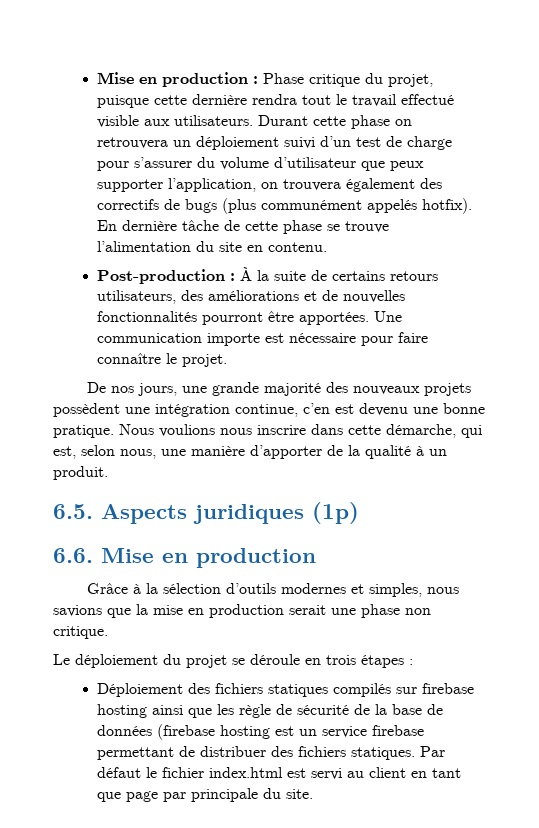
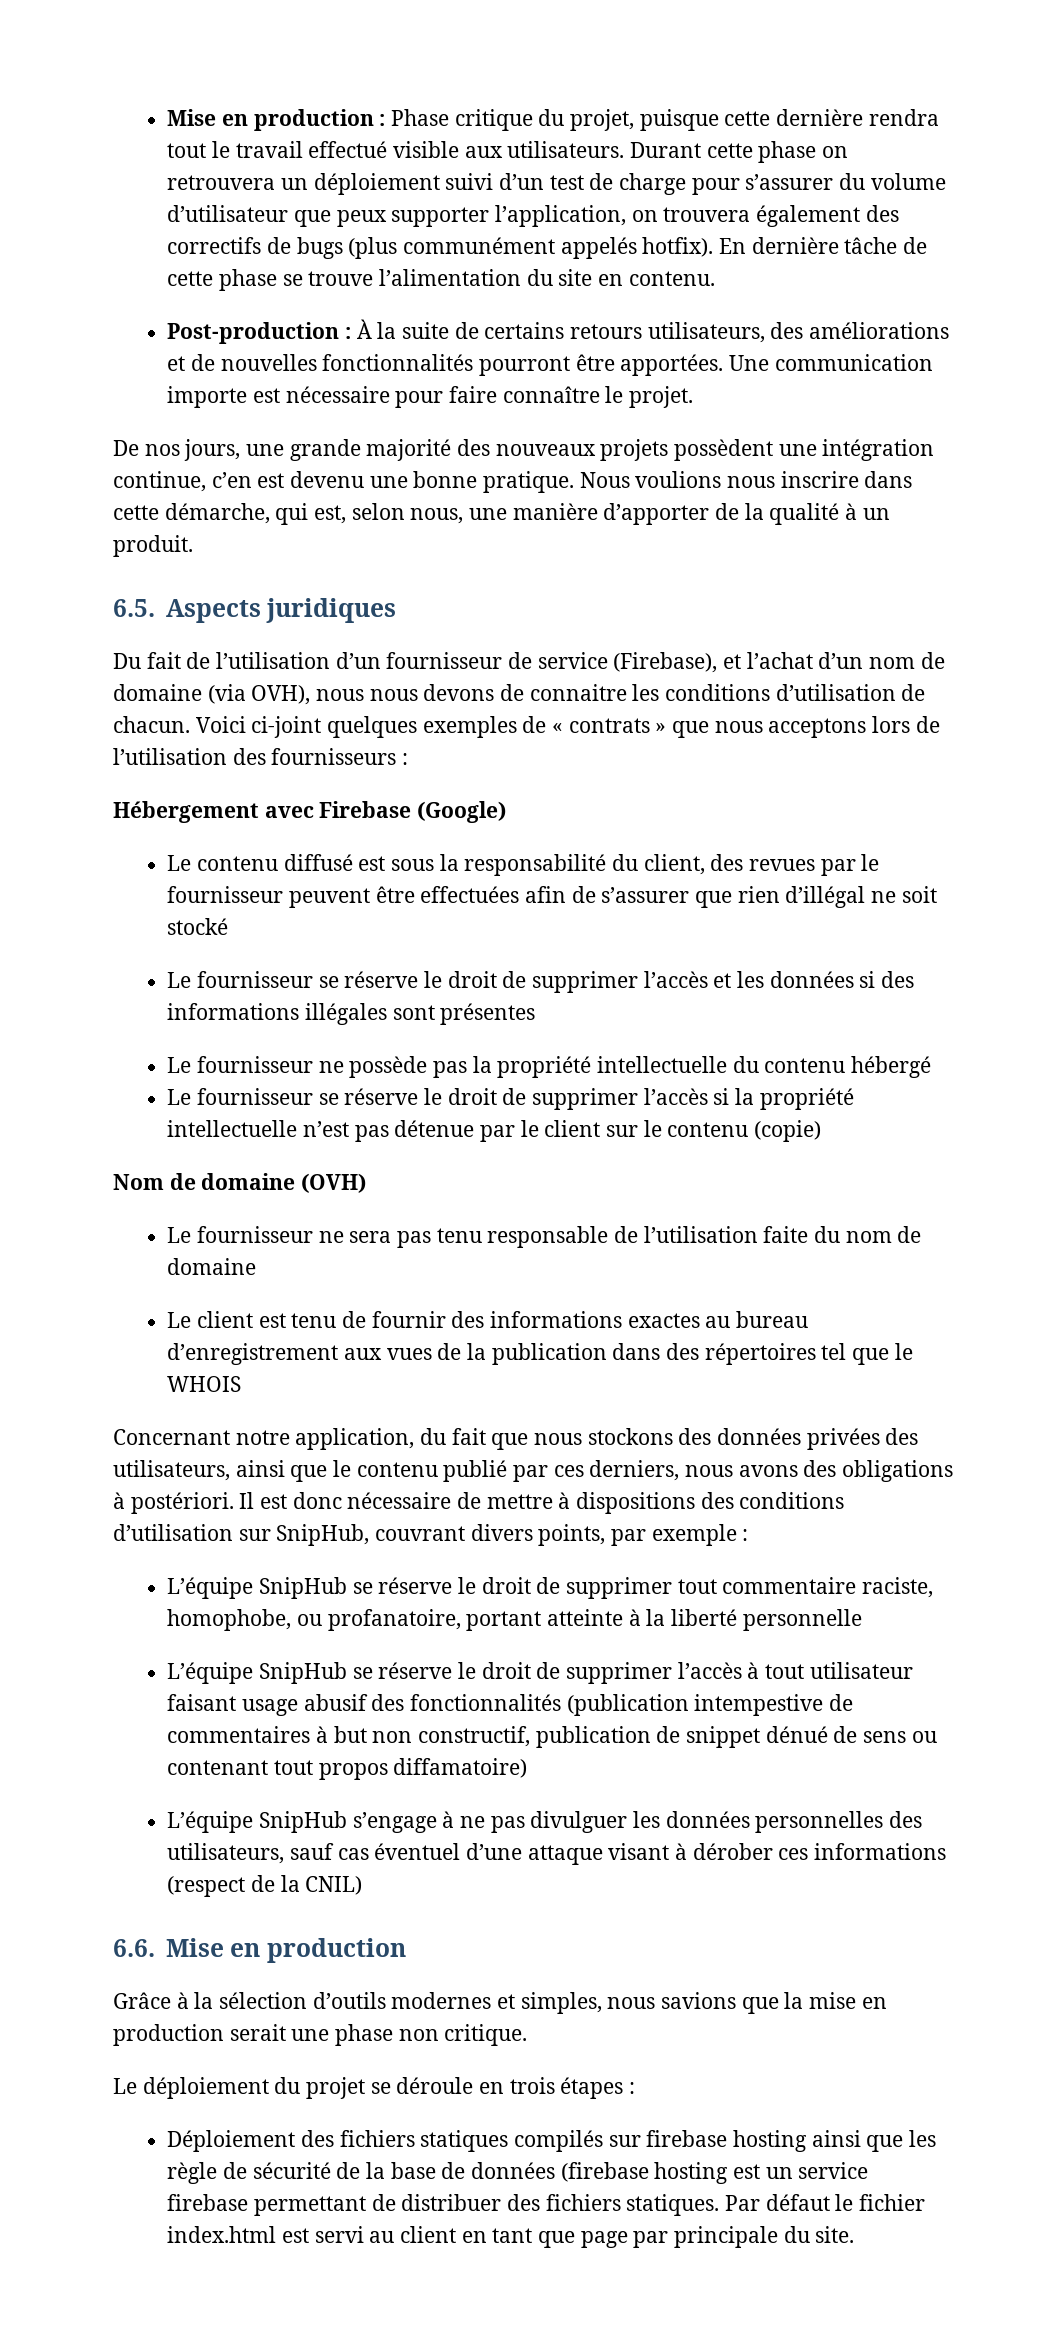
- 6.5. Aspects juridiques (1p)
+ 6.5. Aspects juridiques
+ Du fait de l’utilisation d’un fournisseur de service (Firebase), et l’achat d’un nom de domaine (via OVH), nous nous devons de connaitre les conditions d’utilisation de chacun. Voici ci-joint quelques exemples de « contrats » que nous acceptons lors de l’utilisation des fournisseurs :
+ Hébergement avec Firebase (Google)
+ Le contenu diffusé est sous la responsabilité du client, des revues par le fournisseur peuvent être effectuées afin de s’assurer que rien d’illégal ne soit stocké
+ Le fournisseur se réserve le droit de supprimer l’accès et les données si des informations illégales sont présentes
+ Le fournisseur ne possède pas la propriété intellectuelle du contenu hébergé
+ Le fournisseur se réserve le droit de supprimer l’accès si la propriété intellectuelle n’est pas détenue par le client sur le contenu (copie)
+ Nom de domaine (OVH)
+ Le fournisseur ne sera pas tenu responsable de l’utilisation faite du nom de domaine
+ Le client est tenu de fournir des informations exactes au bureau d’enregistrement aux vues de la publication dans des répertoires tel que le WHOIS
+ Concernant notre application, du fait que nous stockons des données privées des utilisateurs, ainsi que le contenu publié par ces derniers, nous avons des obligations à postériori. Il est donc nécessaire de mettre à dispositions des conditions d’utilisation sur SnipHub, couvrant divers points, par exemple :
+ L’équipe SnipHub se réserve le droit de supprimer tout commentaire raciste, homophobe, ou profanatoire, portant atteinte à la liberté personnelle
+ L’équipe SnipHub se réserve le droit de supprimer l’accès à tout utilisateur faisant usage abusif des fonctionnalités (publication intempestive de commentaires à but non constructif, publication de snippet dénué de sens ou contenant tout propos diffamatoire)
+ L’équipe SnipHub s’engage à ne pas divulguer les données personnelles des utilisateurs, sauf cas éventuel d’une attaque visant à dérober ces informations (respect de la CNIL)

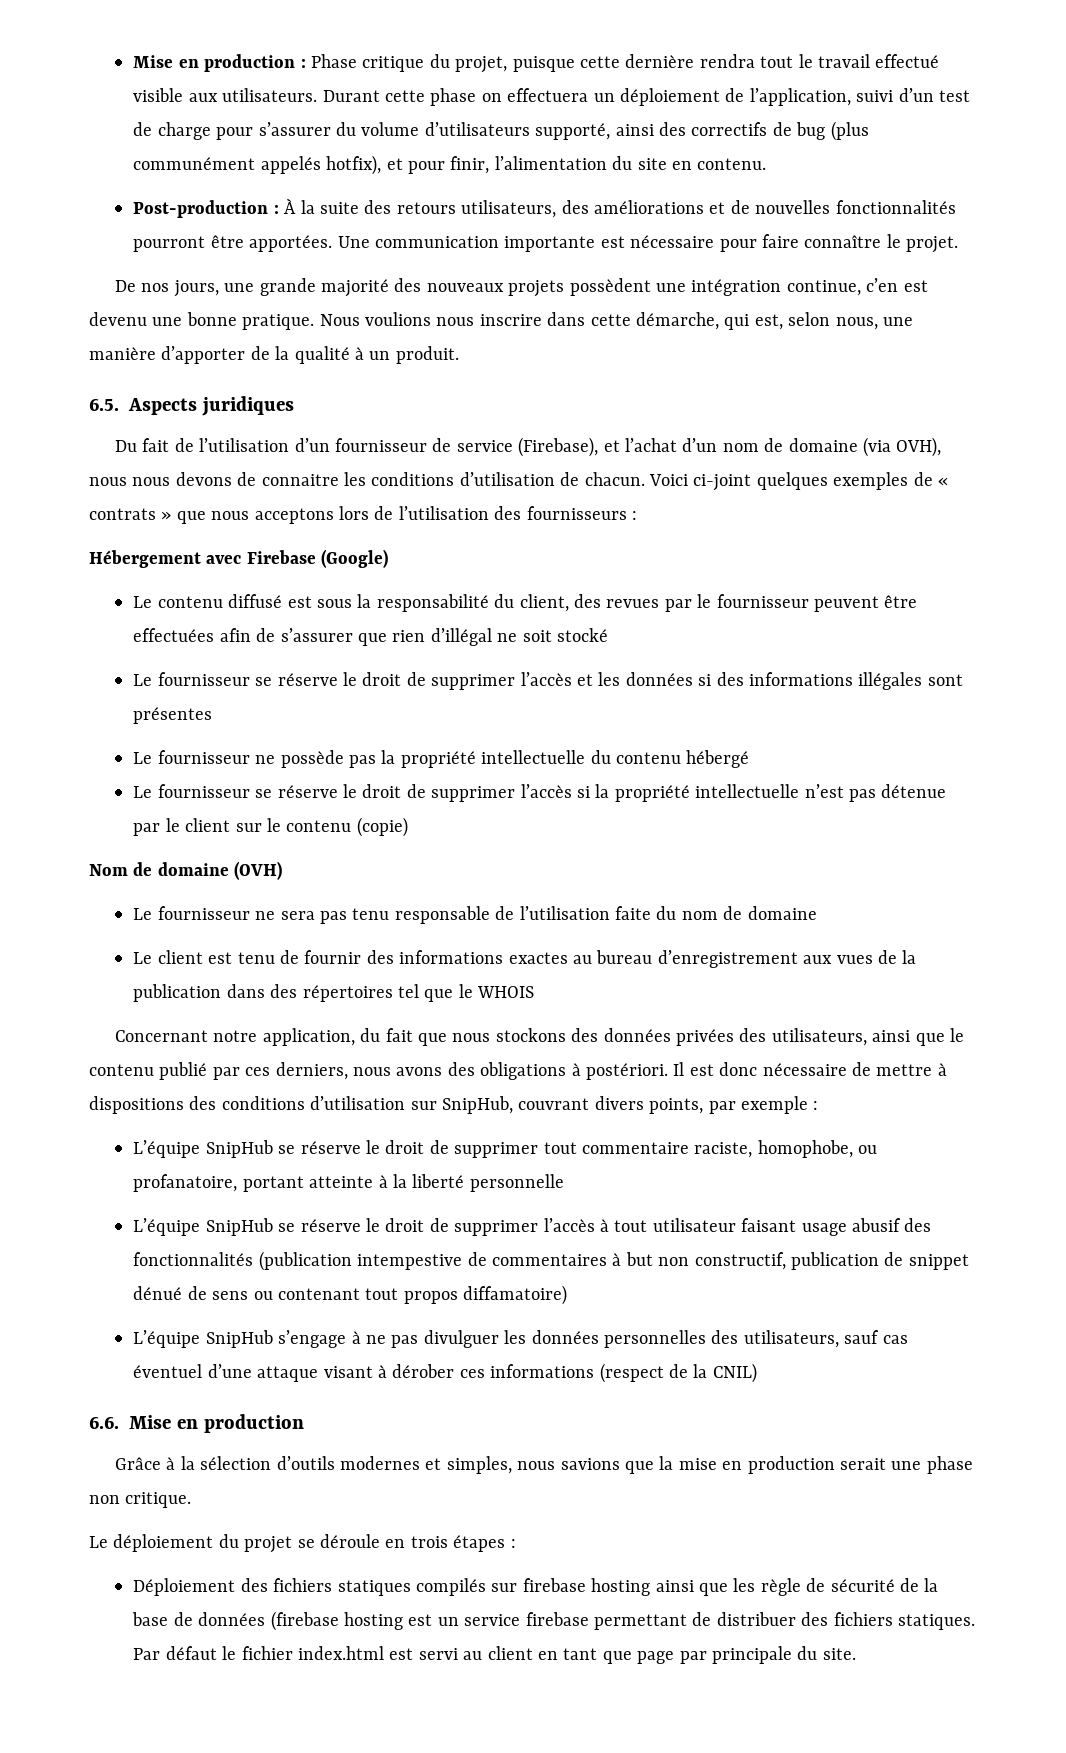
- Durant cette phase on retrouvera un déploiement suivi d’un test de charge pour s’assurer du volume d’utilisateur que peux supporter l’application, on trouvera également des correctifs de bugs (plus communément appelés hotfix). En dernière tâche de cette phase se trouve l’alimentation du site en contenu.
+ Durant cette phase on effectuera un déploiement de l’application, suivi d’un test de charge pour s’assurer du volume d’utilisateurs supporté, ainsi des correctifs de bug (plus communément appelés hotfix), et pour finir, l’alimentation du site en contenu.
- Post-production : À la suite de certains retours utilisateurs, des améliorations et de nouvelles fonctionnalités pourront être apportées.
+ Post-production : À la suite des retours utilisateurs, des améliorations et de nouvelles fonctionnalités pourront être apportées.
- Une communication importe est nécessaire pour faire connaître le projet.
+ Une communication importante est nécessaire pour faire connaître le projet.

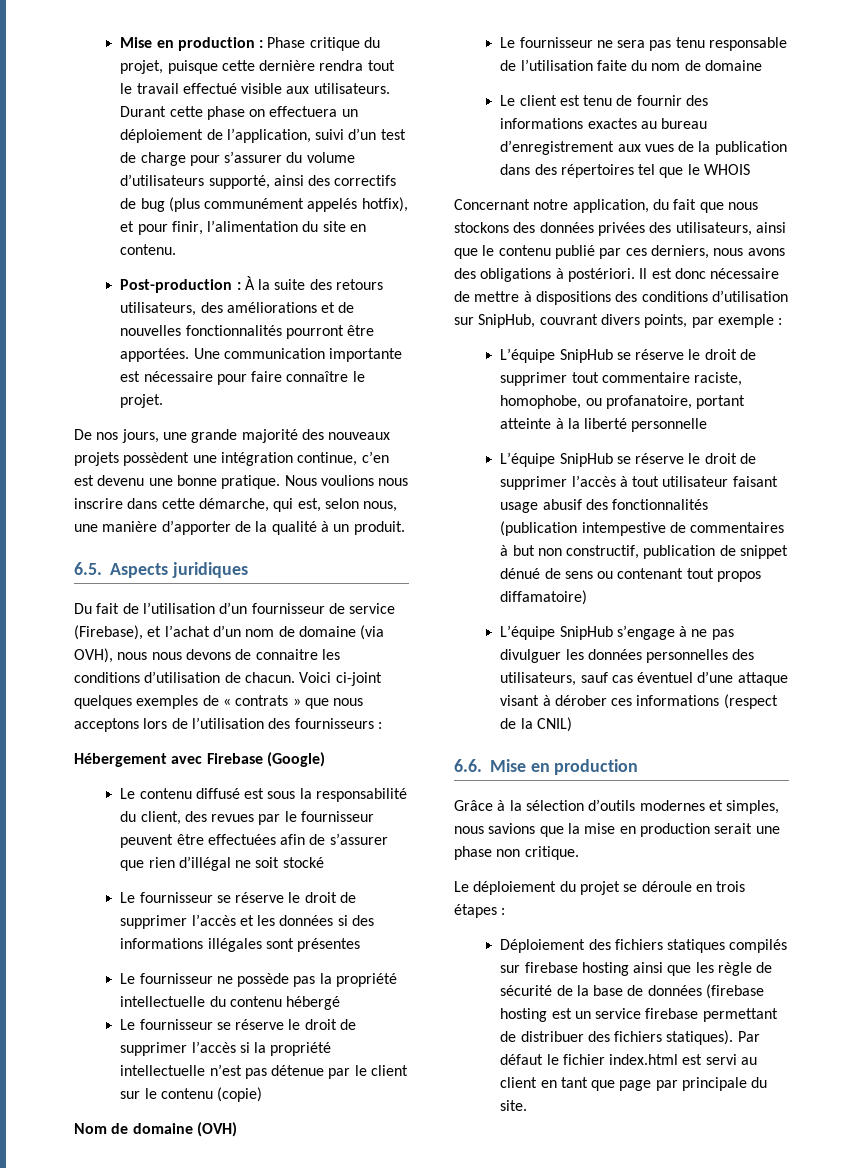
- Déploiement des fichiers statiques compilés sur firebase hosting ainsi que les règle de sécurité de la base de données (firebase hosting est un service firebase permettant de distribuer des fichiers statiques.
+ Déploiement des fichiers statiques compilés sur firebase hosting ainsi que les règle de sécurité de la base de données (firebase hosting est un service firebase permettant de distribuer des fichiers statiques).

